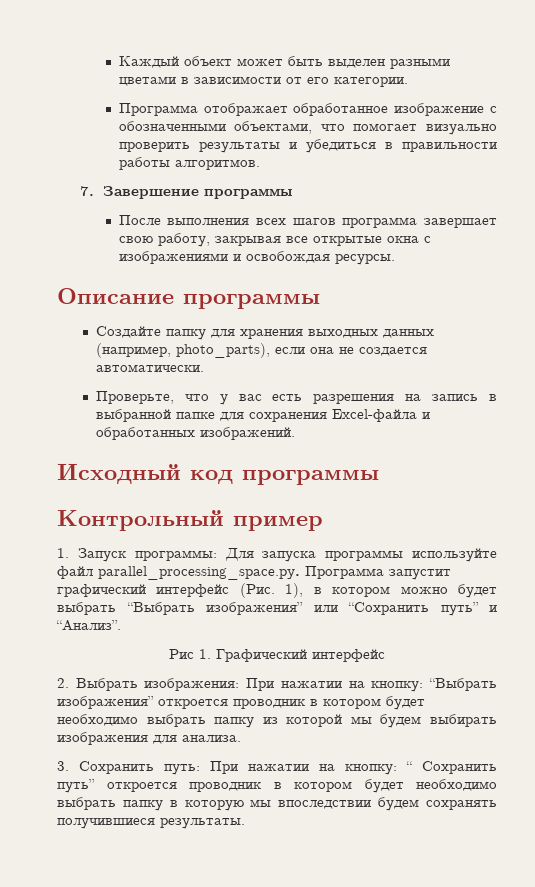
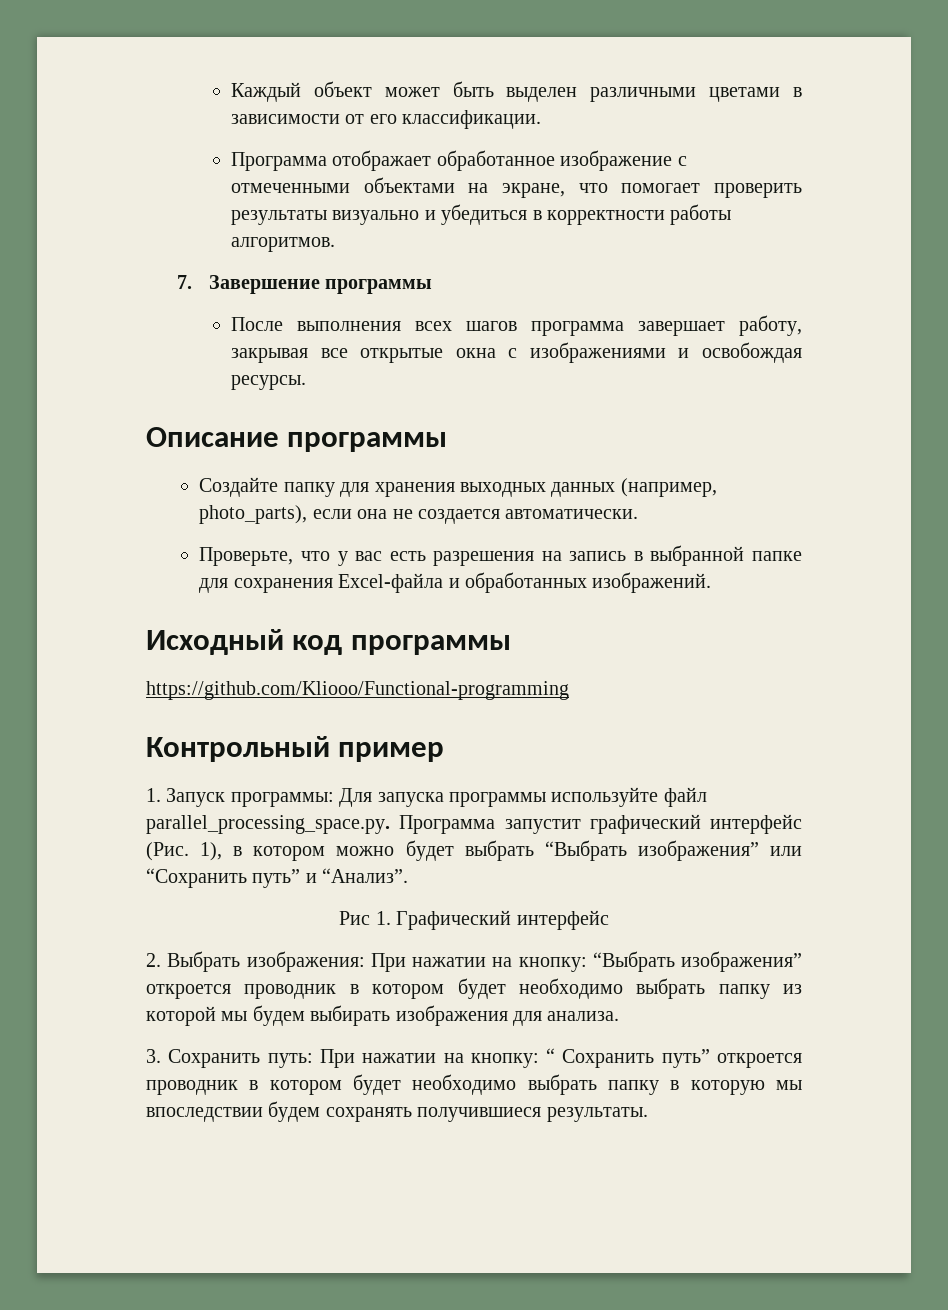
- Каждый объект может быть выделен разными цветами в зависимости от его категории.
+ Каждый объект может быть выделен различными цветами в зависимости от его классификации.
- Программа отображает обработанное изображение с обозначенными объектами, что помогает визуально проверить результаты и убедиться в правильности работы алгоритмов.
+ Программа отображает обработанное изображение с отмеченными объектами на экране, что помогает проверить результаты визуально и убедиться в корректности работы алгоритмов.
- После выполнения всех шагов программа завершает свою работу, закрывая все открытые окна с изображениями и освобождая ресурсы.
+ После выполнения всех шагов программа завершает работу, закрывая все открытые окна с изображениями и освобождая ресурсы.
+ https://github.com/Kliooo/Functional-programming

